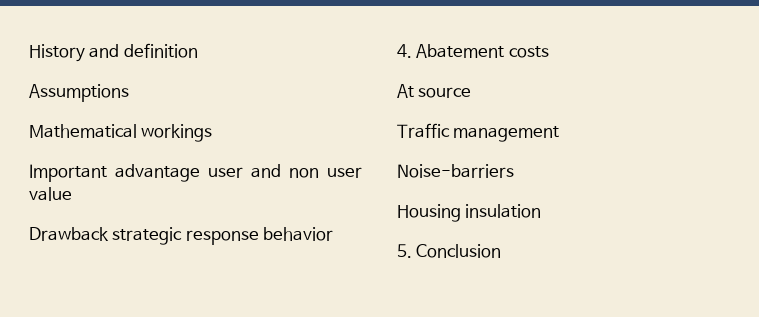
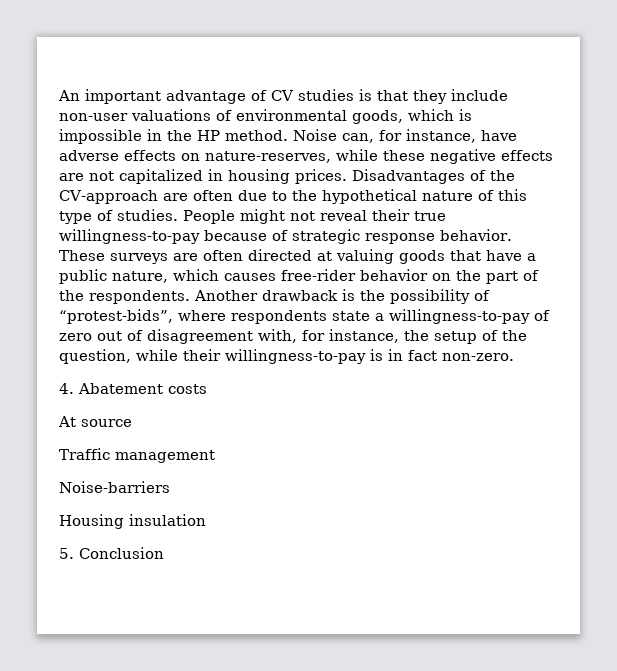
- History and definition
- Assumptions
- Mathematical workings
- Important advantage user and non user value
- Drawback strategic response behavior
+ An important advantage of CV studies is that they include non-user valuations of environmental goods, which is impossible in the HP method. Noise can, for instance, have adverse effects on nature-reserves, while these negative effects are not capitalized in housing prices. Disadvantages of the CV-approach are often due to the hypothetical nature of this type of studies. People might not reveal their true willingness-to-pay because of strategic response behavior. These surveys are often directed at valuing goods that have a public nature, which causes free-rider behavior on the part of the respondents. Another drawback is the possibility of “protest-bids”, where respondents state a willingness-to-pay of zero out of disagreement with, for instance, the setup of the question, while their willingness-to-pay is in fact non-zero.

